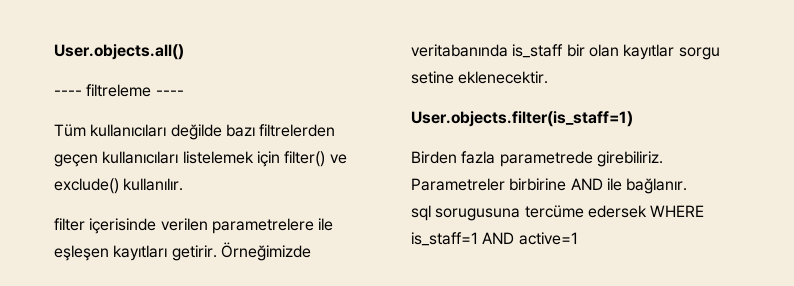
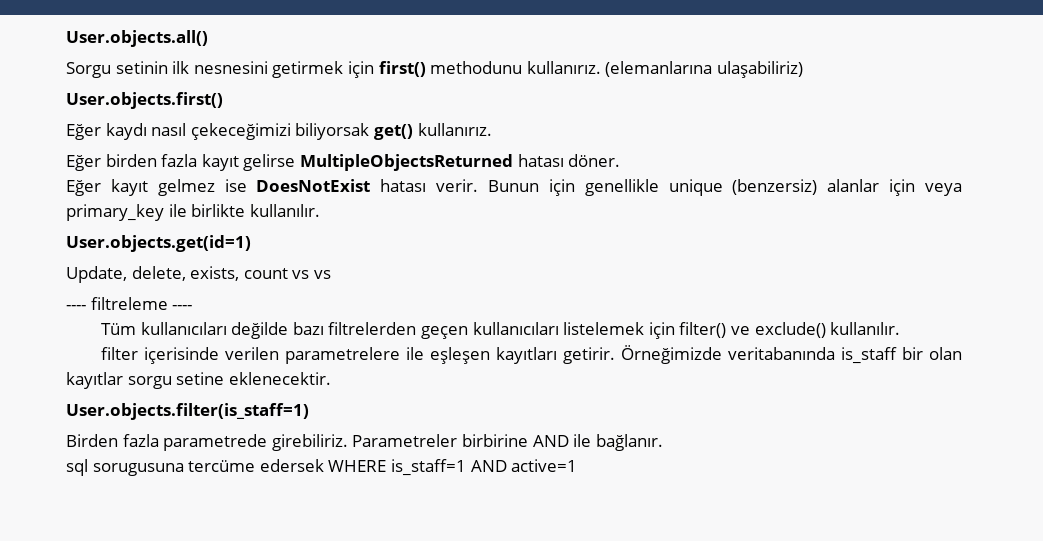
+ Sorgu setinin ilk nesnesini getirmek için first() methodunu kullanırız. (elemanlarına ulaşabiliriz)
+ User.objects.first()
+ Eğer kaydı nasıl çekeceğimizi biliyorsak get() kullanırız.
+ Eğer birden fazla kayıt gelirse MultipleObjectsReturned hatası döner.
+ Eğer kayıt gelmez ise DoesNotExist hatası verir. Bunun için genellikle unique (benzersiz) alanlar için veya primary_key ile birlikte kullanılır.
+ User.objects.get(id=1)
+ Update, delete, exists, count vs vs

